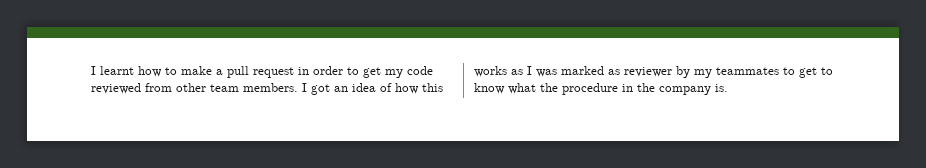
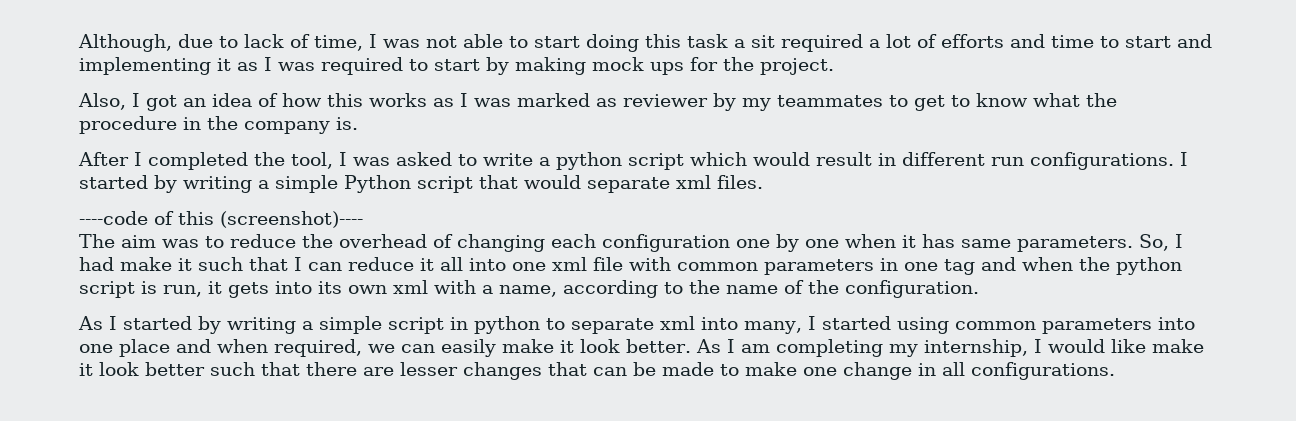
- I learnt how to make a pull request in order to get my code reviewed from other team members. I got an idea of how this works as I was marked as reviewer by my teammates to get to know what the procedure in the company is.
+ Although, due to lack of time, I was not able to start doing this task a sit required a lot of efforts and time to start and implementing it as I was required to start by making mock ups for the project.
+ Also, I got an idea of how this works as I was marked as reviewer by my teammates to get to know what the procedure in the company is.
+ After I completed the tool, I was asked to write a python script which would result in different run configurations. I started by writing a simple Python script that would separate xml files.
+ ----code of this (screenshot)----
+ The aim was to reduce the overhead of changing each configuration one by one when it has same parameters. So, I had make it such that I can reduce it all into one xml file with common parameters in one tag and when the python script is run, it gets into its own xml with a name, according to the name of the configuration.
+ As I started by writing a simple script in python to separate xml into many, I started using common parameters into one place and when required, we can easily make it look better. As I am completing my internship, I would like make it look better such that there are lesser changes that can be made to make one change in all configurations.

